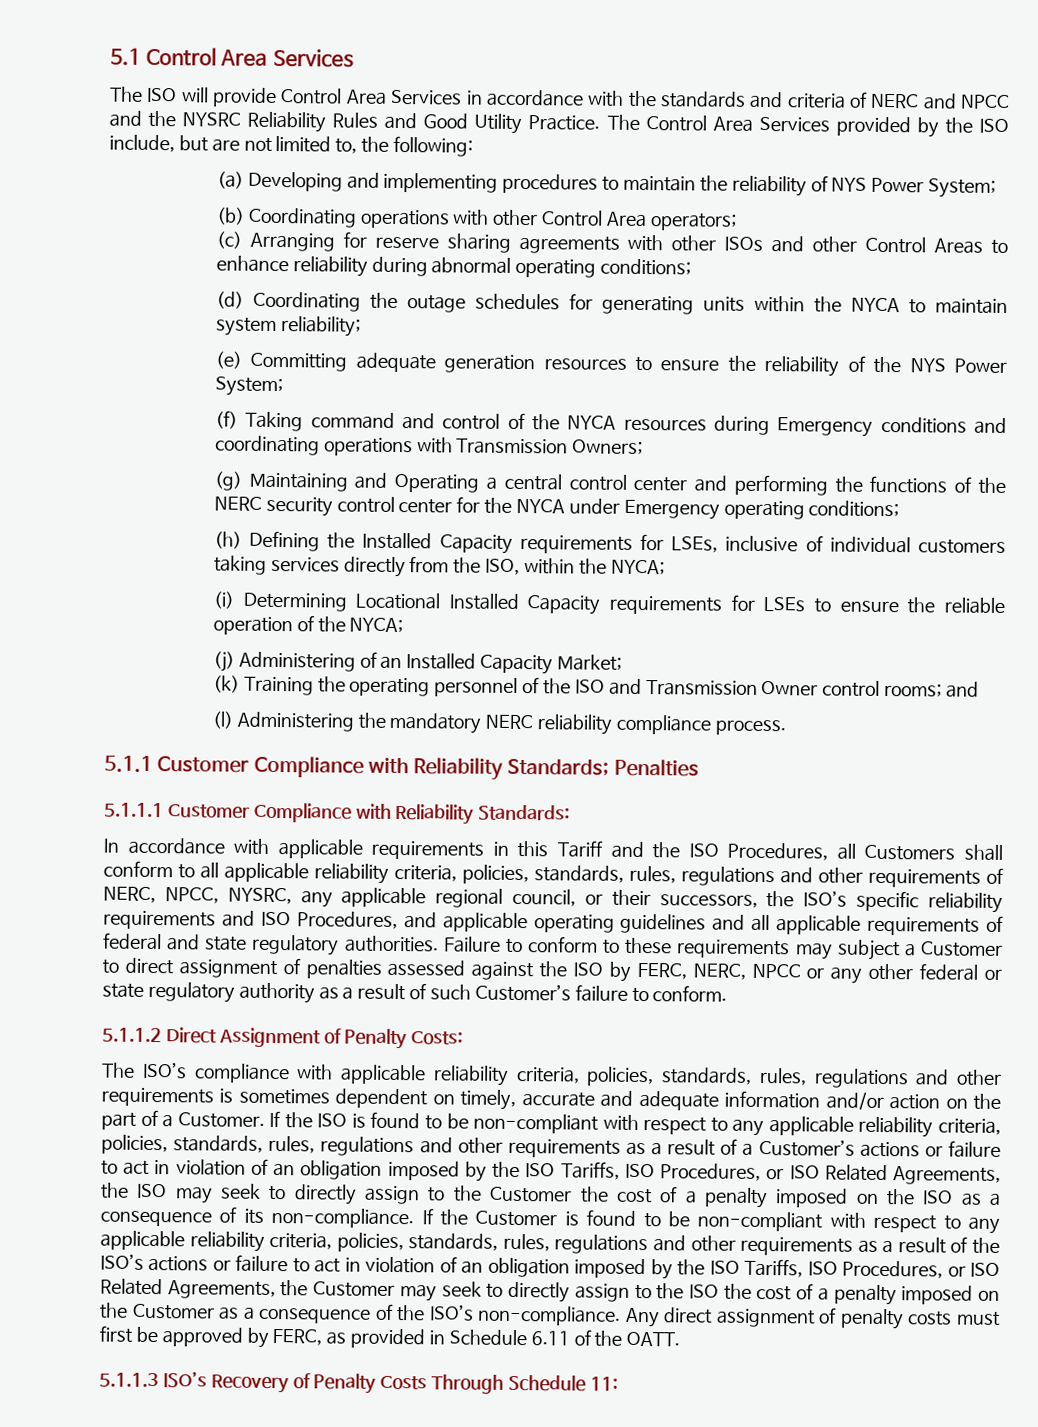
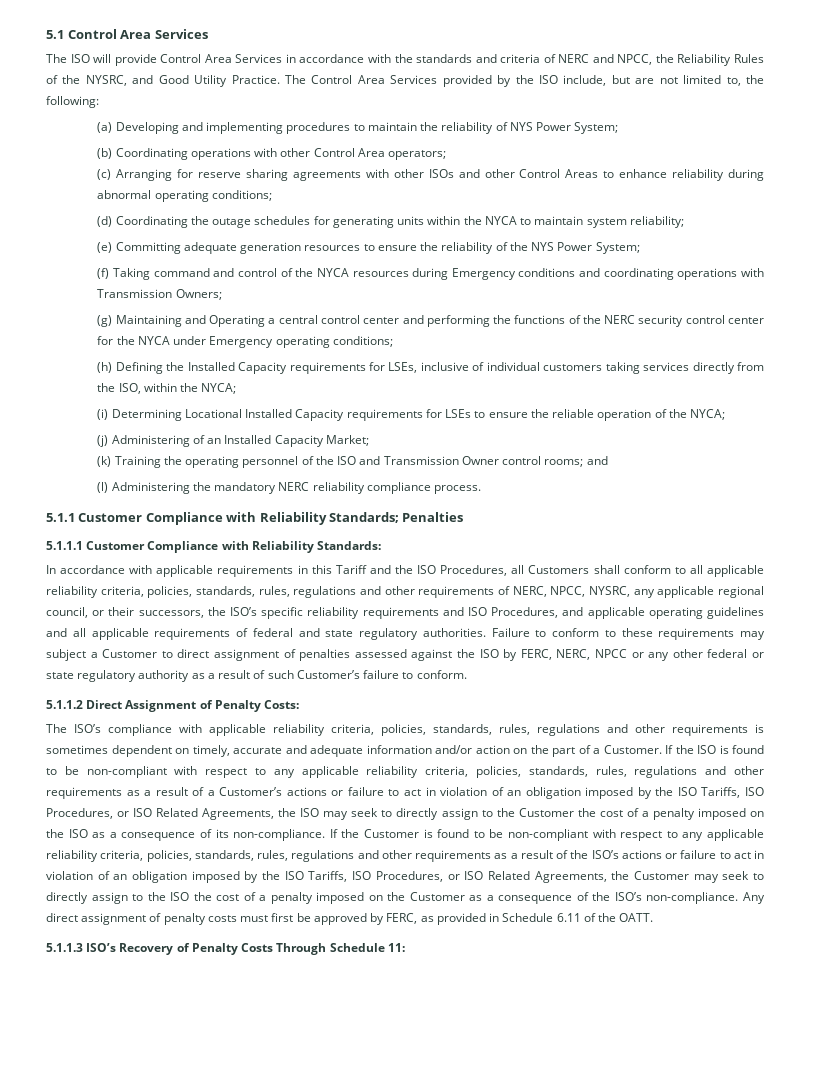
- The ISO will provide Control Area Services in accordance with the standards and criteria of NERC and NPCC and the NYSRC Reliability Rules and Good Utility Practice.
+ The ISO will provide Control Area Services in accordance with the standards and criteria of NERC and NPCC, the Reliability Rules of the NYSRC, and Good Utility Practice.

